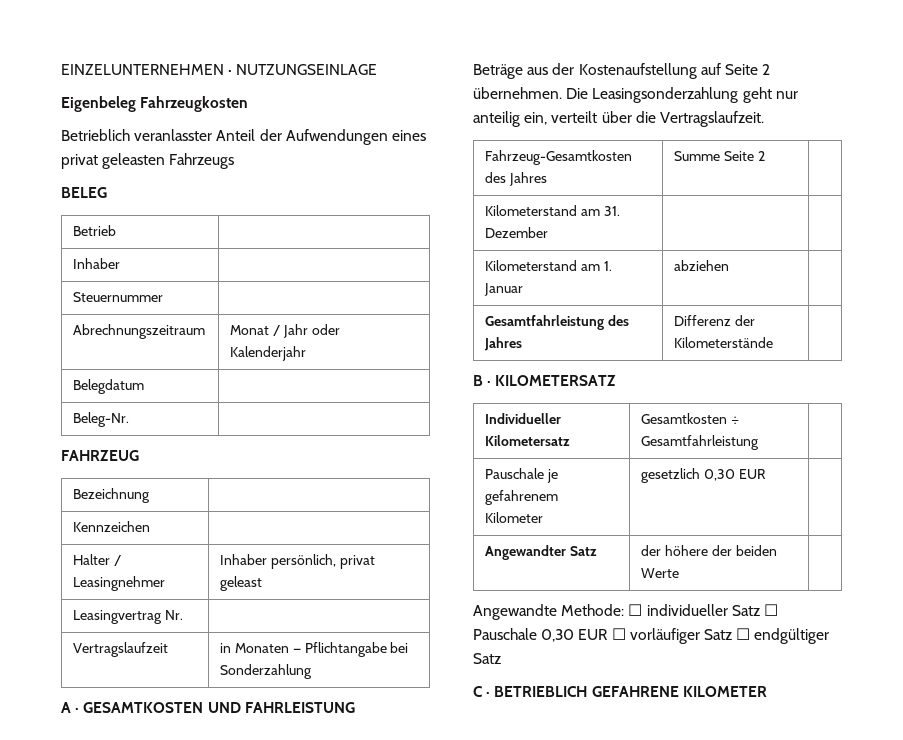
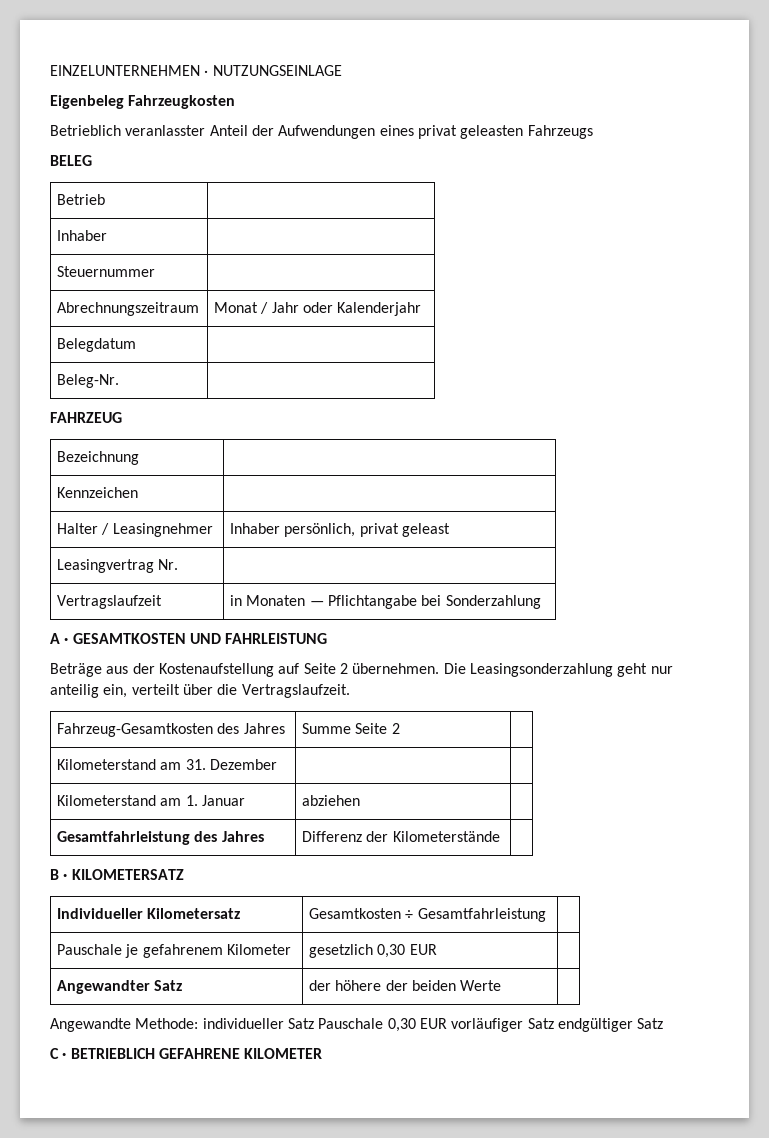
- Angewandte Methode: ☐ individueller Satz ☐ Pauschale 0,30 EUR ☐ vorläufiger Satz ☐ endgültiger Satz
+ Angewandte Methode: individueller Satz Pauschale 0,30 EUR vorläufiger Satz endgültiger Satz

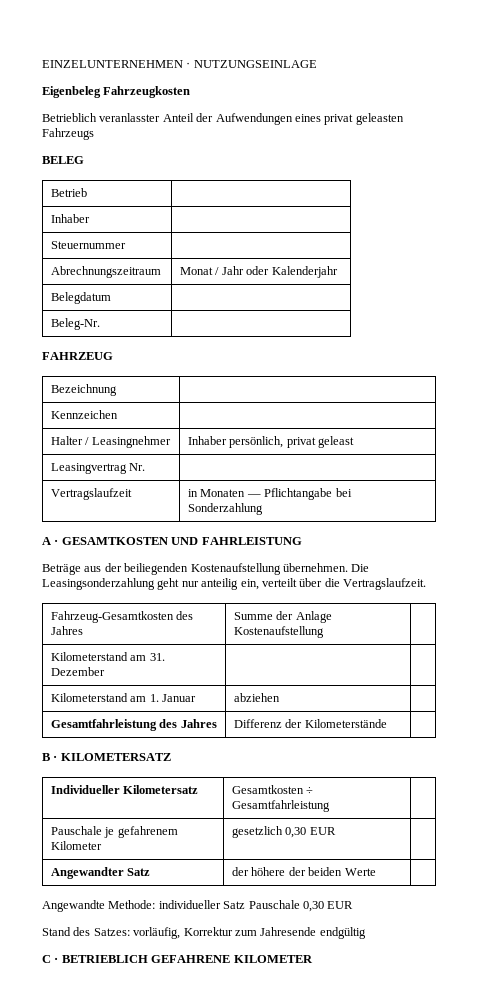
- Beträge aus der Kostenaufstellung auf Seite 2 übernehmen.
+ Beträge aus der beiliegenden Kostenaufstellung übernehmen.
- Fahrzeug-Gesamtkosten des Jahres | Summe Seite 2 |
+ Fahrzeug-Gesamtkosten des Jahres | Summe der Anlage Kostenaufstellung |
- Angewandte Methode: individueller Satz Pauschale 0,30 EUR vorläufiger Satz endgültiger Satz
+ Angewandte Methode: individueller Satz Pauschale 0,30 EUR
+ Stand des Satzes: vorläufig, Korrektur zum Jahresende endgültig

